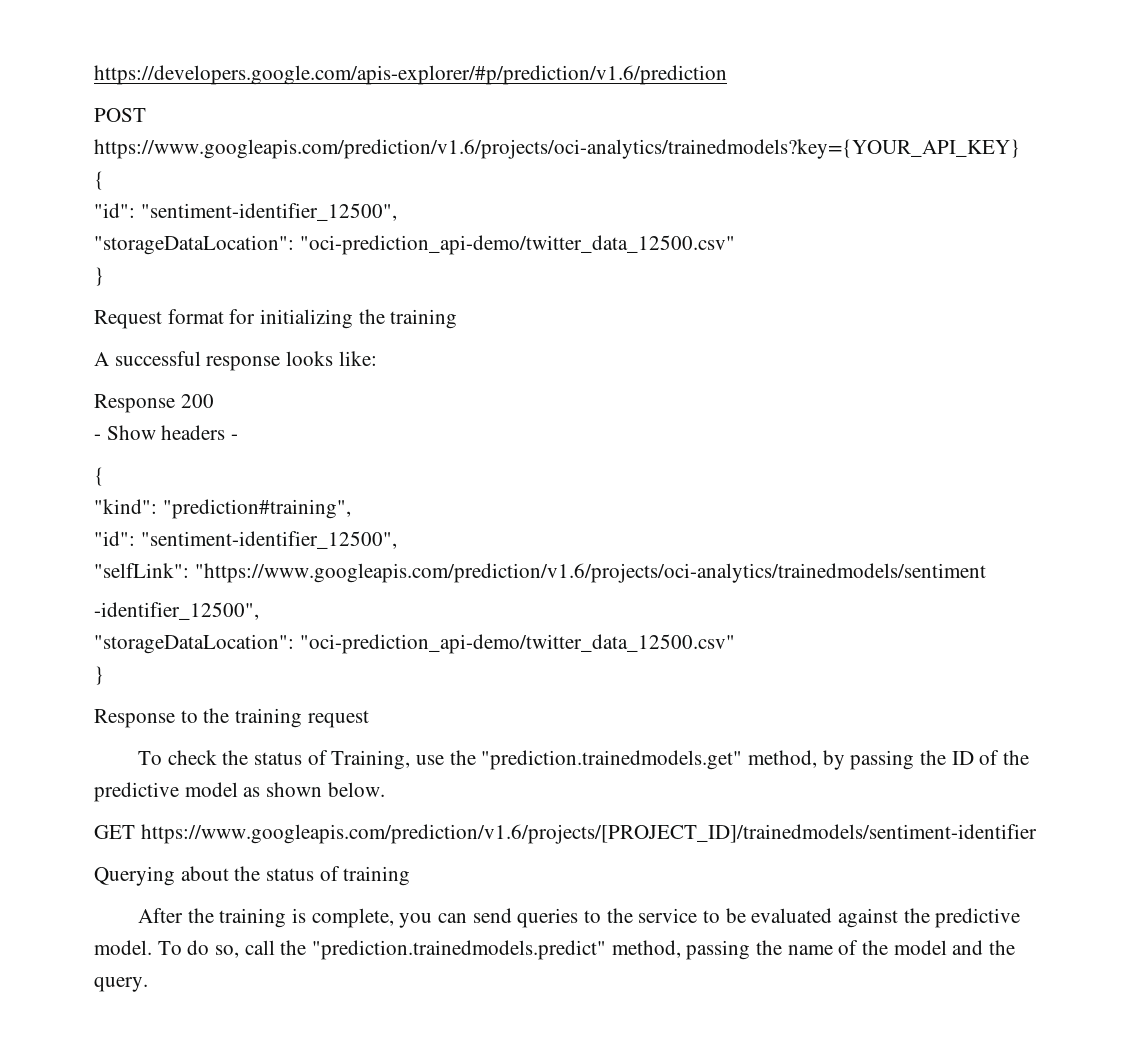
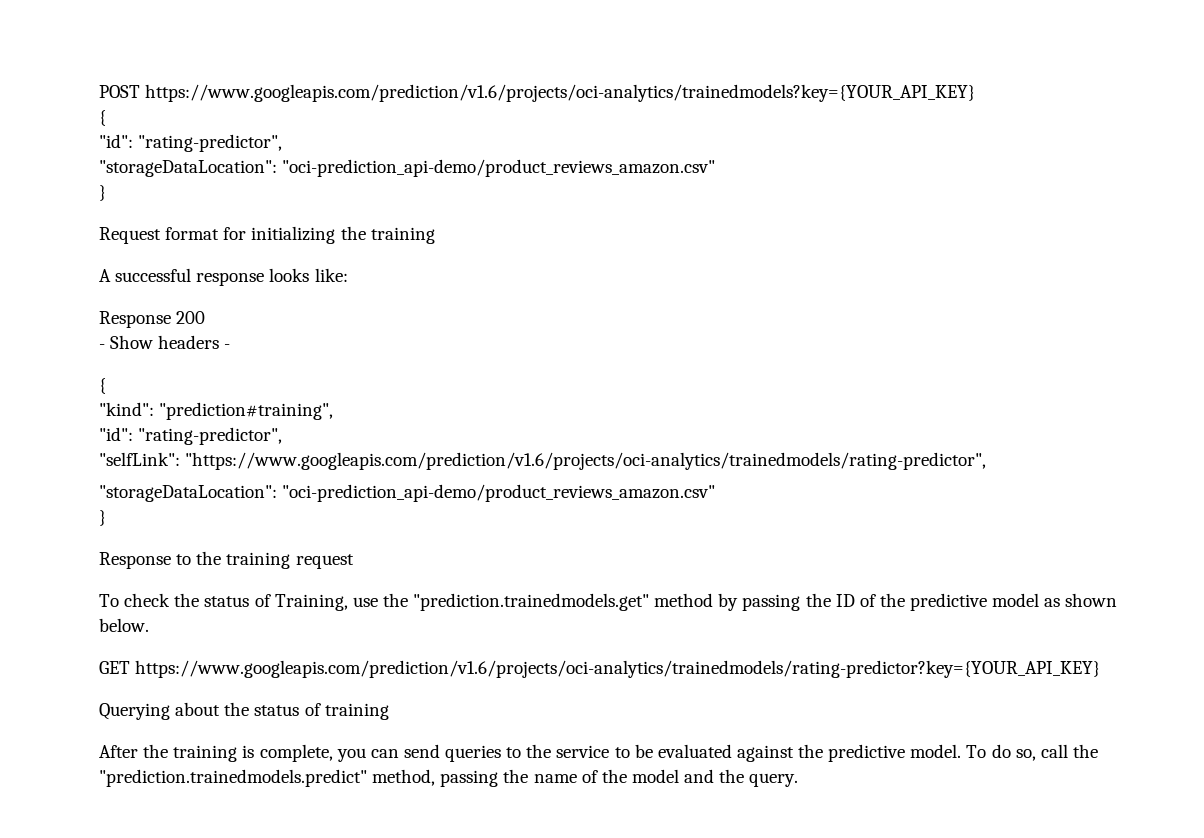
- https://developers.google.com/apis-explorer/#p/prediction/v1.6/prediction
  POST https://www.googleapis.com/prediction/v1.6/projects/oci-analytics/trainedmodels?key={YOUR_API_KEY}
  {
- "id": "sentiment-identifier_12500",
- "storageDataLocation": "oci-prediction_api-demo/twitter_data_12500.csv"
+ "id": "rating-predictor",
+ "storageDataLocation": "oci-prediction_api-demo/product_reviews_amazon.csv"
  "kind": "prediction#training",
- "id": "sentiment-identifier_12500",
+ "id": "rating-predictor",
- "selfLink": "https://www.googleapis.com/prediction/v1.6/projects/oci-analytics/trainedmodels/sentiment
- -identifier_12500",
- "storageDataLocation": "oci-prediction_api-demo/twitter_data_12500.csv"
+ "selfLink": "https://www.googleapis.com/prediction/v1.6/projects/oci-analytics/trainedmodels/rating-predictor",
+ "storageDataLocation": "oci-prediction_api-demo/product_reviews_amazon.csv"
- To check the status of Training, use the "prediction.trainedmodels.get" method, by passing the ID of the predictive model as shown below.
+ To check the status of Training, use the "prediction.trainedmodels.get" method by passing the ID of the predictive model as shown below.
- GET https://www.googleapis.com/prediction/v1.6/projects/[PROJECT_ID]/trainedmodels/sentiment-identifier
+ GET https://www.googleapis.com/prediction/v1.6/projects/oci-analytics/trainedmodels/rating-predictor?key={YOUR_API_KEY}

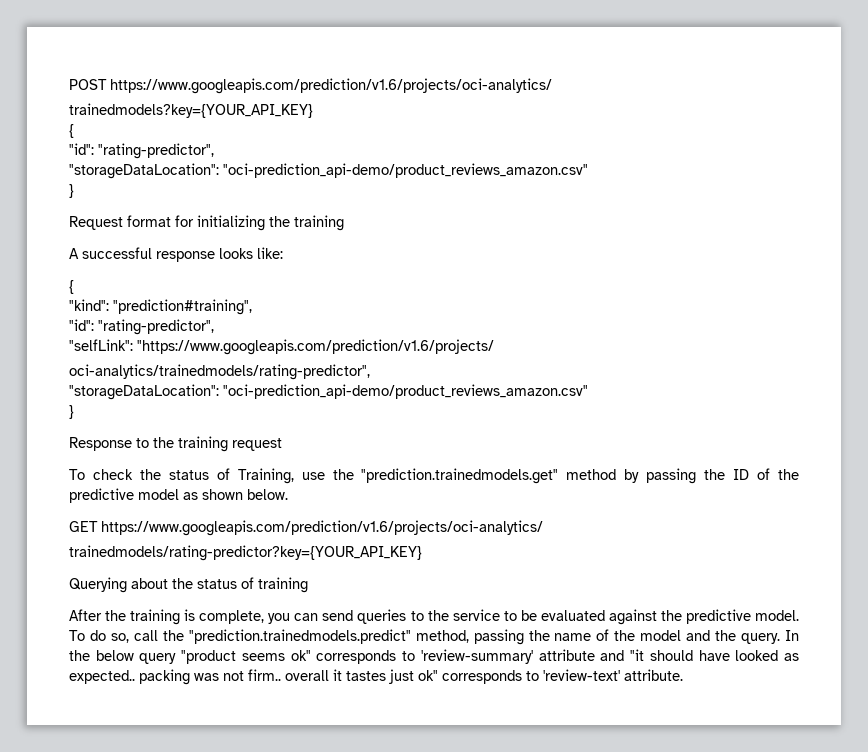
- POST https://www.googleapis.com/prediction/v1.6/projects/oci-analytics/trainedmodels?key={YOUR_API_KEY}
+ POST https://www.googleapis.com/prediction/v1.6/projects/oci-analytics/
+ trainedmodels?key={YOUR_API_KEY}
- Response 200
- - Show headers -
- "selfLink": "https://www.googleapis.com/prediction/v1.6/projects/oci-analytics/trainedmodels/rating-predictor",
+ "selfLink": "https://www.googleapis.com/prediction/v1.6/projects/
+ oci-analytics/trainedmodels/rating-predictor",
- GET https://www.googleapis.com/prediction/v1.6/projects/oci-analytics/trainedmodels/rating-predictor?key={YOUR_API_KEY}
+ GET https://www.googleapis.com/prediction/v1.6/projects/oci-analytics/
+ trainedmodels/rating-predictor?key={YOUR_API_KEY}
+ In the below query "product seems ok" corresponds to 'review-summary' attribute and "it should have looked as expected.. packing was not firm.. overall it tastes just ok" corresponds to 'review-text' attribute.

